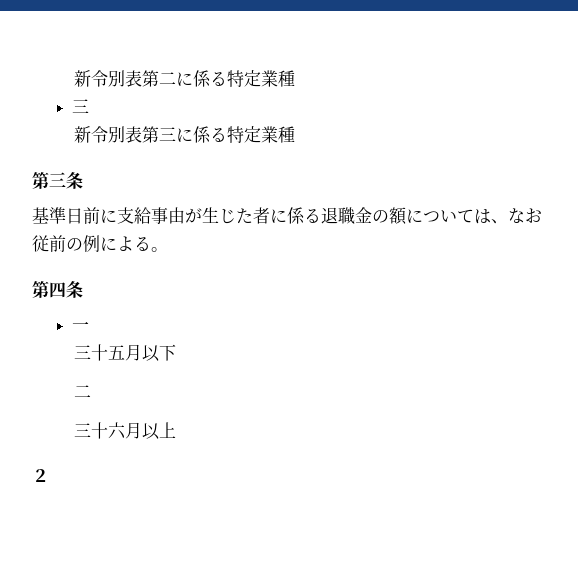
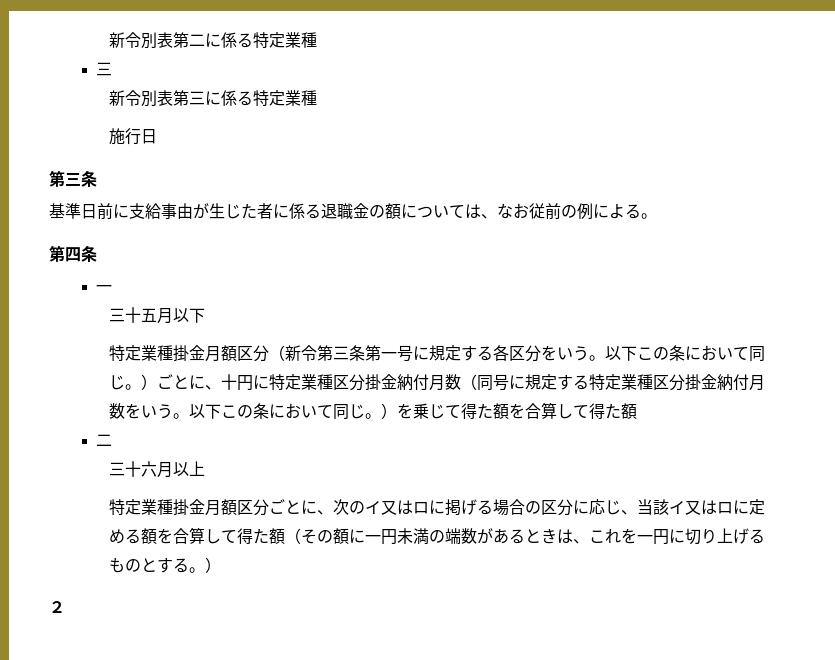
+ 施行日
  三十五月以下
+ 特定業種掛金月額区分（新令第三条第一号に規定する各区分をいう。以下この条において同じ。）ごとに、十円に特定業種区分掛金納付月数（同号に規定する特定業種区分掛金納付月数をいう。以下この条において同じ。）を乗じて得た額を合算して得た額
  二
  三十六月以上
+ 特定業種掛金月額区分ごとに、次のイ又はロに掲げる場合の区分に応じ、当該イ又はロに定める額を合算して得た額（その額に一円未満の端数があるときは、これを一円に切り上げるものとする。）

